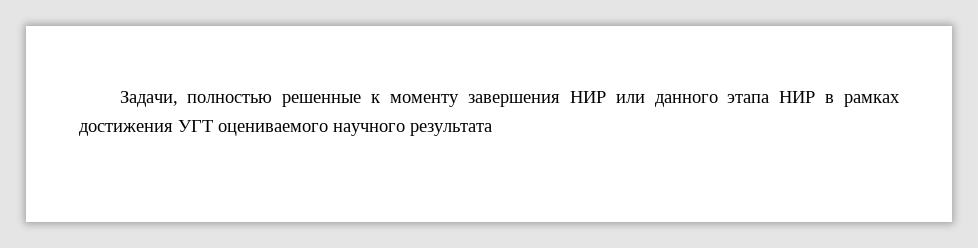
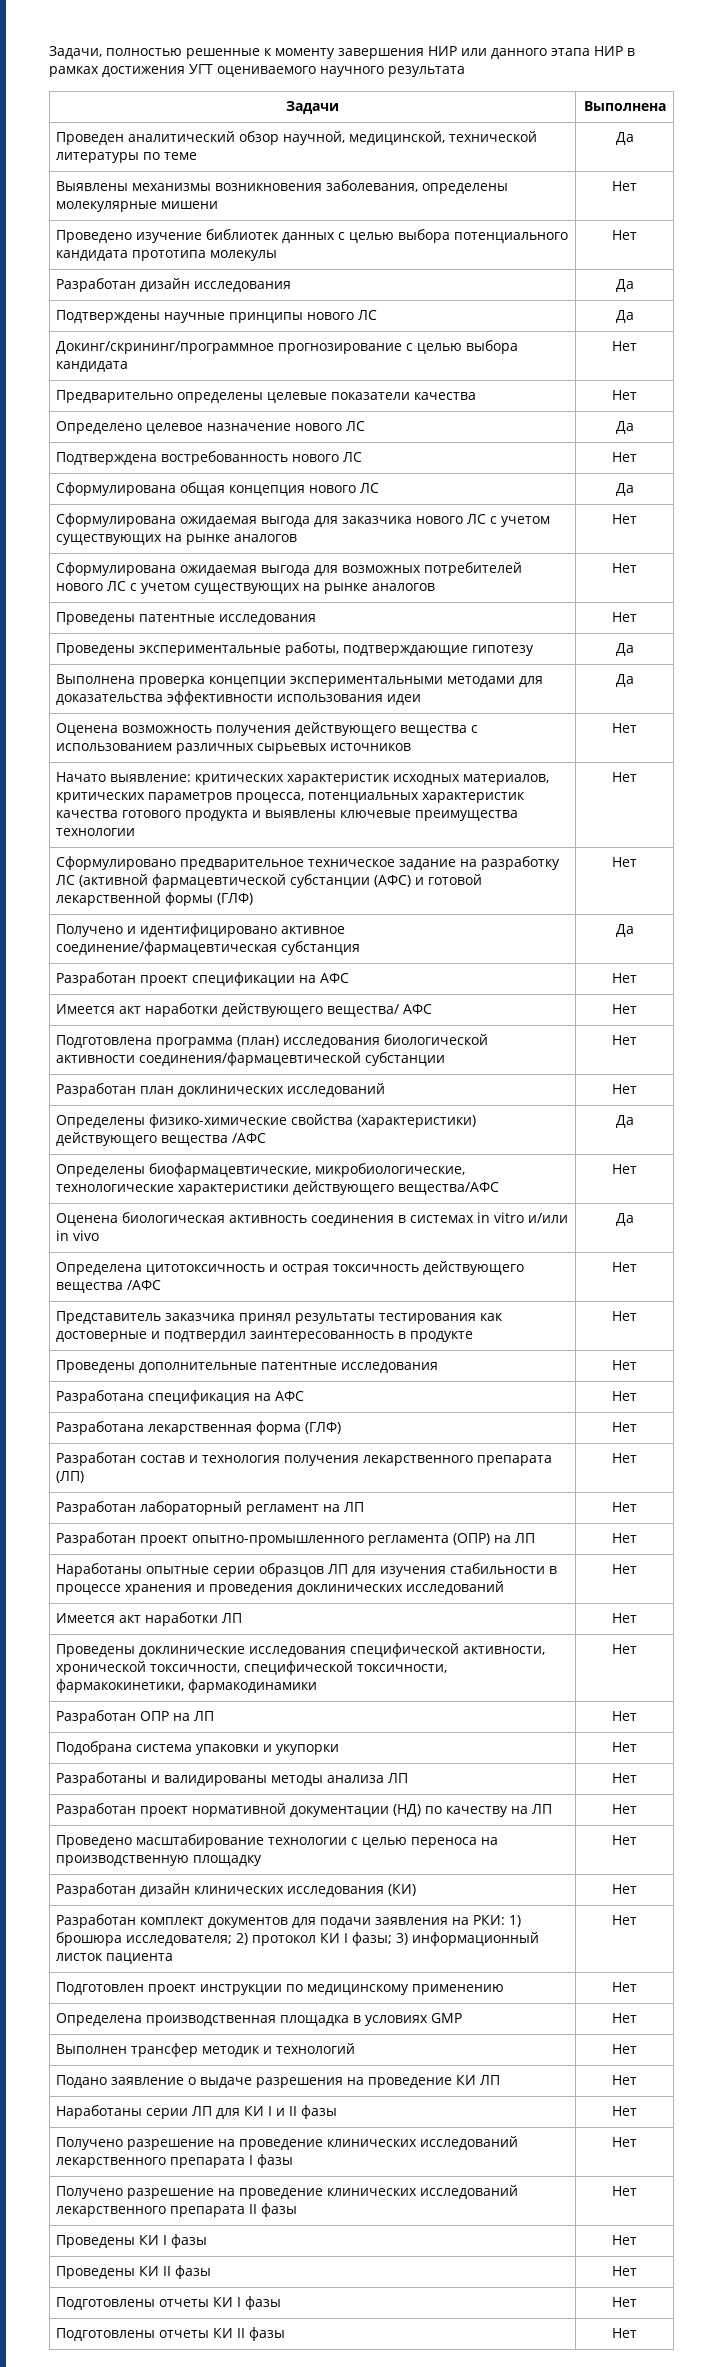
+ Задачи | Выполнена
+ Проведен аналитический обзор научной, медицинской, технической литературы по теме | Да
+ Выявлены механизмы возникновения заболевания, определены молекулярные мишени | Нет
+ Проведено изучение библиотек данных с целью выбора потенциального кандидата прототипа молекулы | Нет
+ Разработан дизайн исследования | Да
+ Подтверждены научные принципы нового ЛС | Да
+ Докинг/скрининг/программное прогнозирование с целью выбора кандидата | Нет
+ Предварительно определены целевые показатели качества | Нет
+ Определено целевое назначение нового ЛС | Да
+ Подтверждена востребованность нового ЛС | Нет
+ Сформулирована общая концепция нового ЛС | Да
+ Сформулирована ожидаемая выгода для заказчика нового ЛС с учетом существующих на рынке аналогов | Нет
+ Сформулирована ожидаемая выгода для возможных потребителей нового ЛС с учетом существующих на рынке аналогов | Нет
+ Проведены патентные исследования | Нет
+ Проведены экспериментальные работы, подтверждающие гипотезу | Да
+ Выполнена проверка концепции экспериментальными методами для доказательства эффективности использования идеи | Да
+ Оценена возможность получения действующего вещества с использованием различных сырьевых источников | Нет
+ Начато выявление: критических характеристик исходных материалов, критических параметров процесса, потенциальных характеристик качества готового продукта и выявлены ключевые преимущества технологии | Нет
+ Сформулировано предварительное техническое задание на разработку ЛС (активной фармацевтической субстанции (АФС) и готовой лекарственной формы (ГЛФ) | Нет
+ Получено и идентифицировано активное соединение/фармацевтическая субстанция | Да
+ Разработан проект спецификации на АФС | Нет
+ Имеется акт наработки действующего вещества/ АФС | Нет
+ Подготовлена программа (план) исследования биологической активности соединения/фармацевтической субстанции | Нет
+ Разработан план доклинических исследований | Нет
+ Определены физико-химические свойства (характеристики) действующего вещества /АФС | Да
+ Определены биофармацевтические, микробиологические, технологические характеристики действующего вещества/АФС | Нет
+ Оценена биологическая активность соединения в системах in vitro и/или in vivo | Да
+ Определена цитотоксичность и острая токсичность действующего вещества /АФС | Нет
+ Представитель заказчика принял результаты тестирования как достоверные и подтвердил заинтересованность в продукте | Нет
+ Проведены дополнительные патентные исследования | Нет
+ Разработана спецификация на АФС | Нет
+ Разработана лекарственная форма (ГЛФ) | Нет
+ Разработан состав и технология получения лекарственного препарата (ЛП) | Нет
+ Разработан лабораторный регламент на ЛП | Нет
+ Разработан проект опытно-промышленного регламента (ОПР) на ЛП | Нет
+ Наработаны опытные серии образцов ЛП для изучения стабильности в процессе хранения и проведения доклинических исследований | Нет
+ Имеется акт наработки ЛП | Нет
+ Проведены доклинические исследования специфической активности, хронической токсичности, специфической токсичности, фармакокинетики, фармакодинамики | Нет
+ Разработан ОПР на ЛП | Нет
+ Подобрана система упаковки и укупорки | Нет
+ Разработаны и валидированы методы анализа ЛП | Нет
+ Разработан проект нормативной документации (НД) по качеству на ЛП | Нет
+ Проведено масштабирование технологии с целью переноса на производственную площадку | Нет
+ Разработан дизайн клинических исследования (КИ) | Нет
+ Разработан комплект документов для подачи заявления на РКИ: 1) брошюра исследователя; 2) протокол КИ I фазы; 3) информационный листок пациента | Нет
+ Подготовлен проект инструкции по медицинскому применению | Нет
+ Определена производственная площадка в условиях GMP | Нет
+ Выполнен трансфер методик и технологий | Нет
+ Подано заявление о выдаче разрешения на проведение КИ ЛП | Нет
+ Наработаны серии ЛП для КИ I и II фазы | Нет
+ Получено разрешение на проведение клинических исследований лекарственного препарата I фазы | Нет
+ Получено разрешение на проведение клинических исследований лекарственного препарата II фазы | Нет
+ Проведены КИ I фазы | Нет
+ Проведены КИ II фазы | Нет
+ Подготовлены отчеты КИ I фазы | Нет
+ Подготовлены отчеты КИ II фазы | Нет

